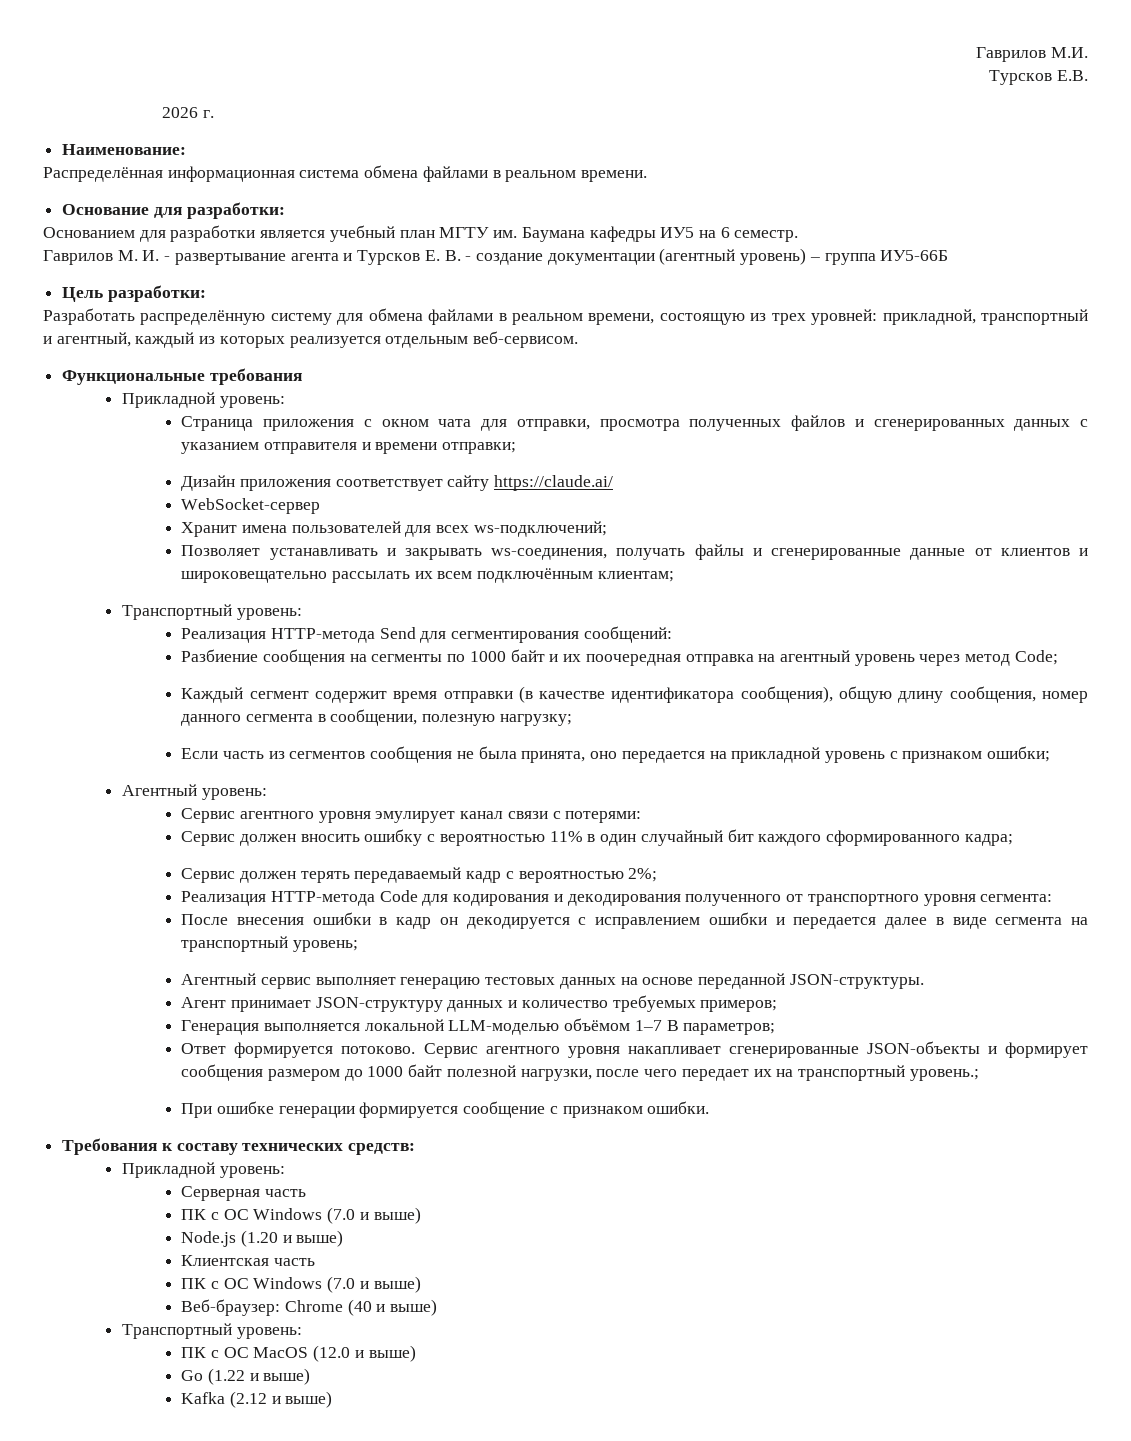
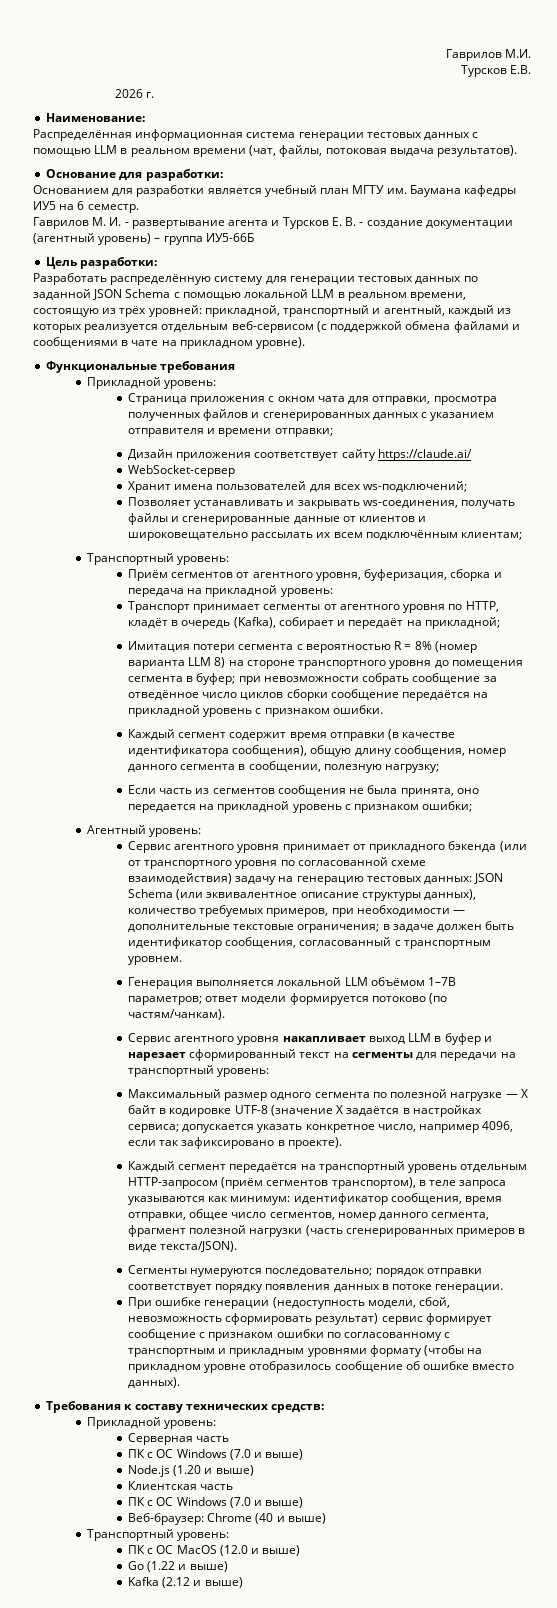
- Распределённая информационная система обмена файлами в реальном времени.
+ Распределённая информационная система генерации тестовых данных с помощью LLM в реальном времени (чат, файлы, потоковая выдача результатов).
- Разработать распределённую систему для обмена файлами в реальном времени, состоящую из трех уровней: прикладной, транспортный и агентный, каждый из которых реализуется отдельным веб-сервисом.
+ Разработать распределённую систему для генерации тестовых данных по заданной JSON Schema с помощью локальной LLM в реальном времени, состоящую из трёх уровней: прикладной, транспортный и агентный, каждый из которых реализуется отдельным веб-сервисом (с поддержкой обмена файлами и сообщениями в чате на прикладном уровне).
- Реализация HTTP-метода Send для сегментирования сообщений:
- Разбиение сообщения на сегменты по 1000 байт и их поочередная отправка на агентный уровень через метод Code;
+ Приём сегментов от агентного уровня, буферизация, сборка и передача на прикладной уровень:
+ Транспорт принимает сегменты от агентного уровня по HTTP, кладёт в очередь (Kafka), собирает и передаёт на прикладной;
+ Имитация потери сегмента с вероятностью R = 8% (номер варианта LLM 8) на стороне транспортного уровня до помещения сегмента в буфер; при невозможности собрать сообщение за отведённое число циклов сборки сообщение передаётся на прикладной уровень с признаком ошибки.
- Сервис агентного уровня эмулирует канал связи с потерями:
- Сервис должен вносить ошибку с вероятностью 11% в один случайный бит каждого сформированного кадра;
- Сервис должен терять передаваемый кадр с вероятностью 2%;
- Реализация HTTP-метода Code для кодирования и декодирования полученного от транспортного уровня сегмента:
- После внесения ошибки в кадр он декодируется с исправлением ошибки и передается далее в виде сегмента на транспортный уровень;
- Агентный сервис выполняет генерацию тестовых данных на основе переданной JSON-структуры.
- Агент принимает JSON-структуру данных и количество требуемых примеров;
- Генерация выполняется локальной LLM-моделью объёмом 1–7 B параметров;
- Ответ формируется потоково. Сервис агентного уровня накапливает сгенерированные JSON-объекты и формирует сообщения размером до 1000 байт полезной нагрузки, после чего передает их на транспортный уровень.;
- При ошибке генерации формируется сообщение с признаком ошибки.
+ Сервис агентного уровня принимает от прикладного бэкенда (или от транспортного уровня по согласованной схеме взаимодействия) задачу на генерацию тестовых данных: JSON Schema (или эквивалентное описание структуры данных), количество требуемых примеров, при необходимости — дополнительные текстовые ограничения; в задаче должен быть идентификатор сообщения, согласованный с транспортным уровнем.
+ Генерация выполняется локальной LLM объёмом 1–7B параметров; ответ модели формируется потоково (по частям/чанкам).
+ Сервис агентного уровня накапливает выход LLM в буфер и нарезает сформированный текст на сегменты для передачи на транспортный уровень:
+ Максимальный размер одного сегмента по полезной нагрузке — X байт в кодировке UTF-8 (значение X задаётся в настройках сервиса; допускается указать конкретное число, например 4096, если так зафиксировано в проекте).
+ Каждый сегмент передаётся на транспортный уровень отдельным HTTP-запросом (приём сегментов транспортом), в теле запроса указываются как минимум: идентификатор сообщения, время отправки, общее число сегментов, номер данного сегмента, фрагмент полезной нагрузки (часть сгенерированных примеров в виде текста/JSON).
+ Сегменты нумеруются последовательно; порядок отправки соответствует порядку появления данных в потоке генерации.
+ При ошибке генерации (недоступность модели, сбой, невозможность сформировать результат) сервис формирует сообщение с признаком ошибки по согласованному с транспортным и прикладным уровнями формату (чтобы на прикладном уровне отобразилось сообщение об ошибке вместо данных).

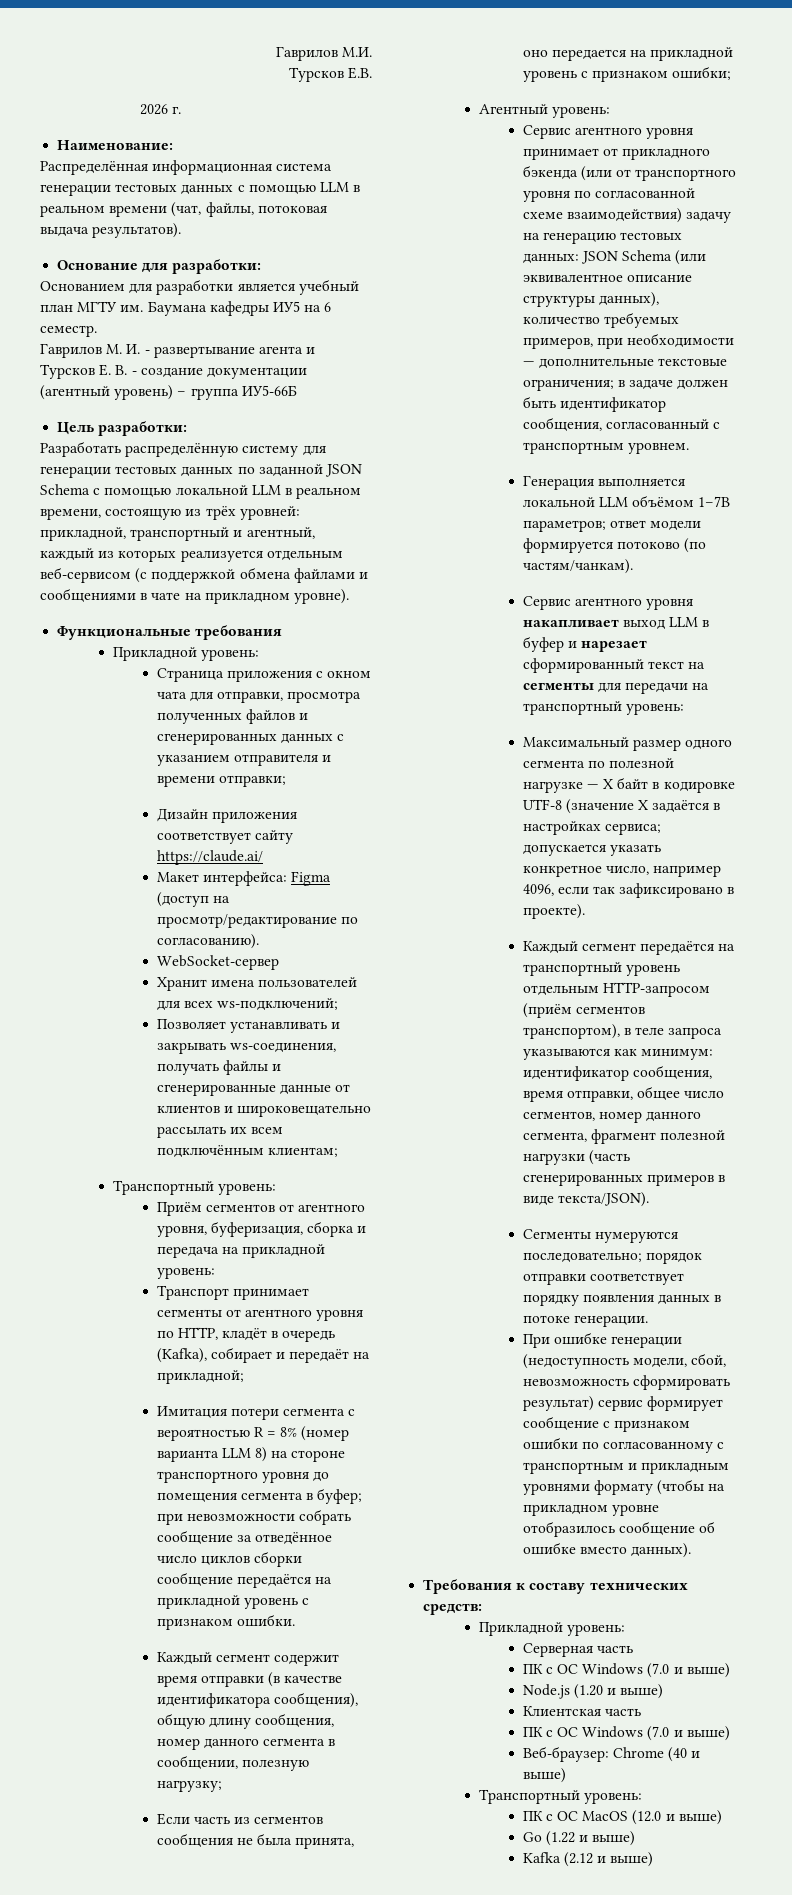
+ Макет интерфейса: Figma (доступ на просмотр/редактирование по согласованию).

